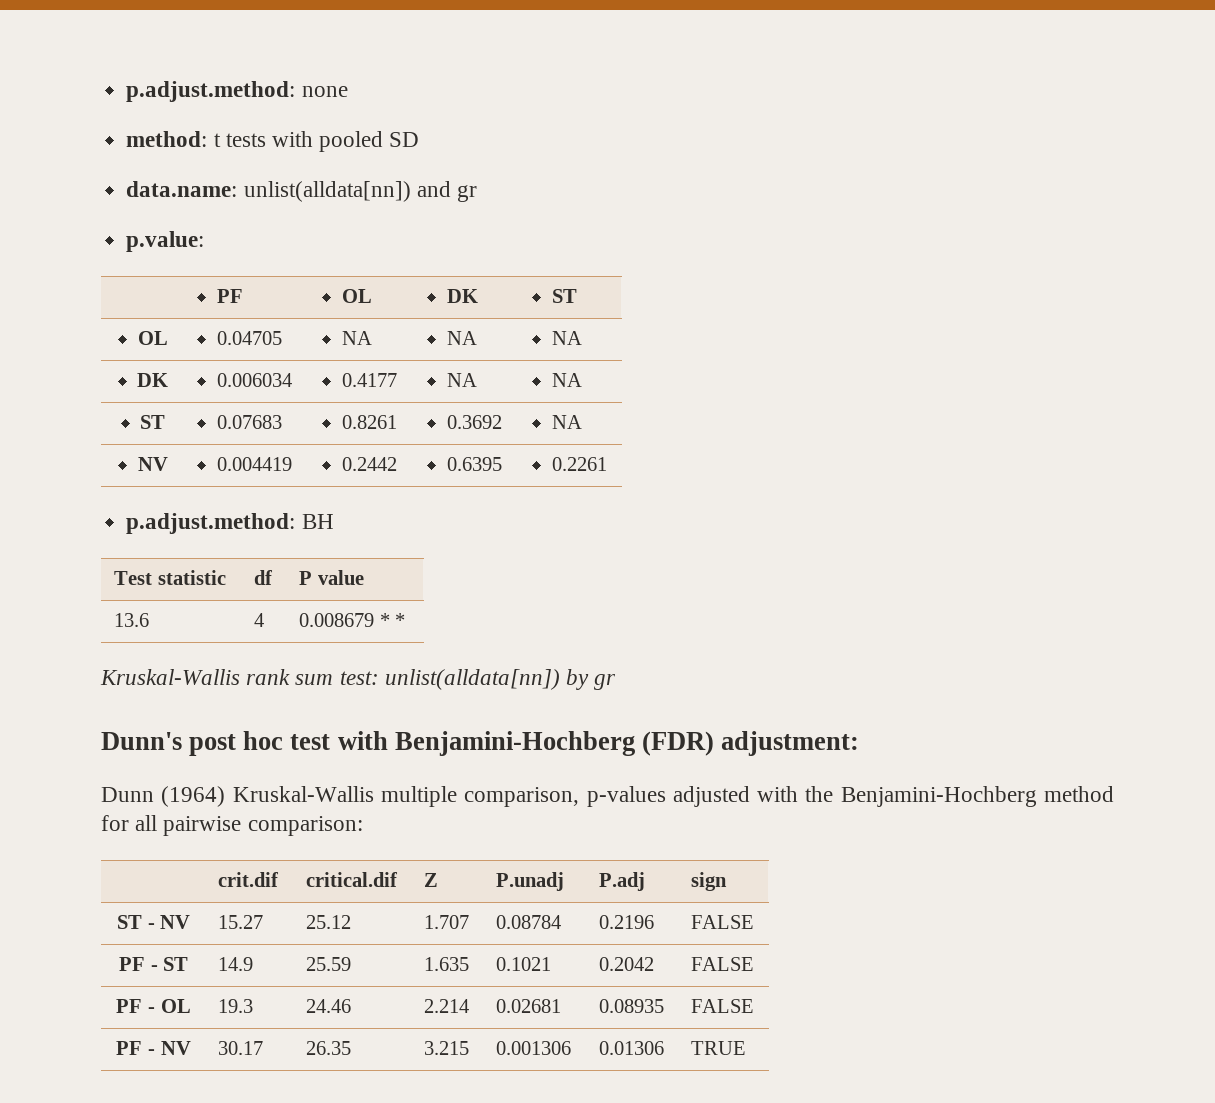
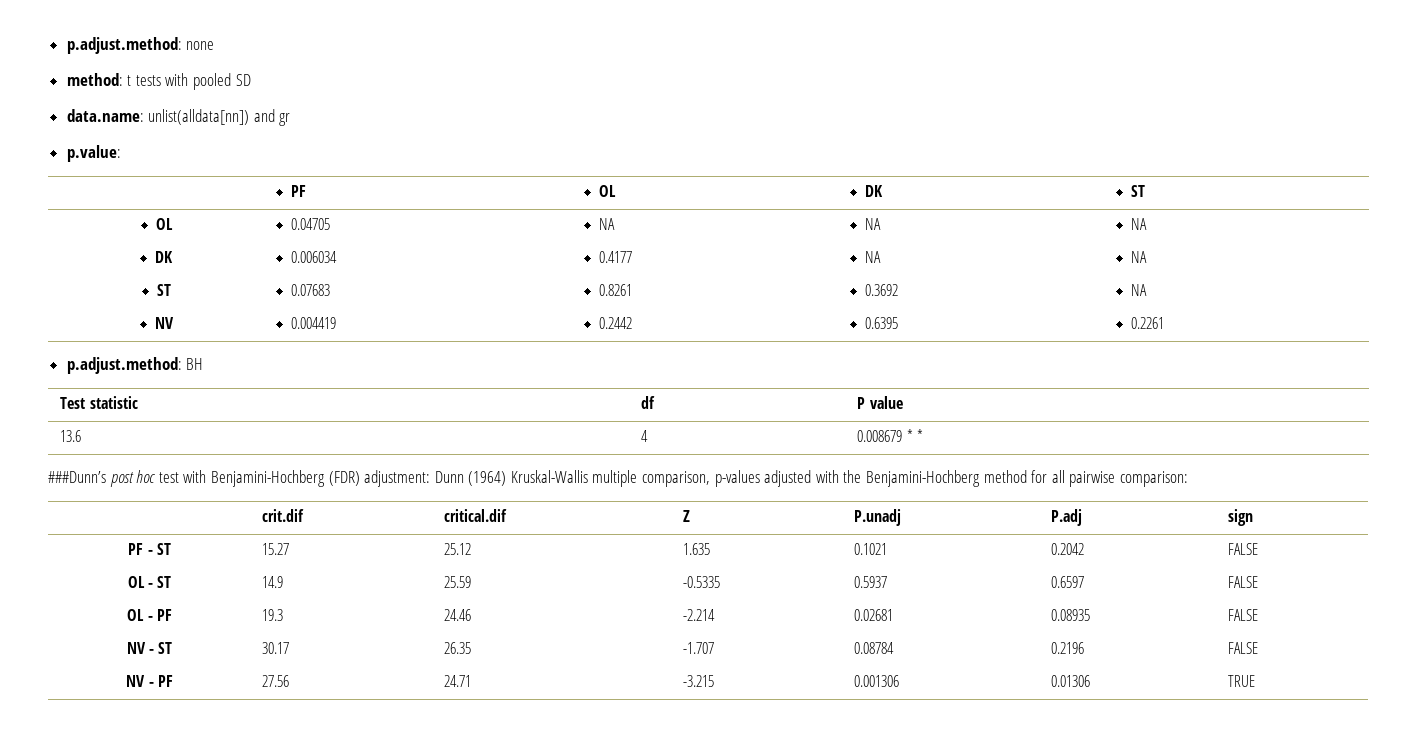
- Kruskal-Wallis rank sum test: unlist(alldata[nn]) by gr
- Dunn's post hoc test with Benjamini-Hochberg (FDR) adjustment:
- Dunn (1964) Kruskal-Wallis multiple comparison, p-values adjusted with the Benjamini-Hochberg method for all pairwise comparison:
+ ###Dunn’s post hoc test with Benjamini-Hochberg (FDR) adjustment: Dunn (1964) Kruskal-Wallis multiple comparison, p-values adjusted with the Benjamini-Hochberg method for all pairwise comparison:
- ST - NV | 15.27 | 25.12 | 1.707 | 0.08784 | 0.2196 | FALSE
- PF - ST | 14.9 | 25.59 | 1.635 | 0.1021 | 0.2042 | FALSE
- PF - OL | 19.3 | 24.46 | 2.214 | 0.02681 | 0.08935 | FALSE
+ PF - ST | 15.27 | 25.12 | 1.635 | 0.1021 | 0.2042 | FALSE
+ OL - ST | 14.9 | 25.59 | -0.5335 | 0.5937 | 0.6597 | FALSE
+ OL - PF | 19.3 | 24.46 | -2.214 | 0.02681 | 0.08935 | FALSE
- PF - NV | 30.17 | 26.35 | 3.215 | 0.001306 | 0.01306 | TRUE
+ NV - ST | 30.17 | 26.35 | -1.707 | 0.08784 | 0.2196 | FALSE
+ NV - PF | 27.56 | 24.71 | -3.215 | 0.001306 | 0.01306 | TRUE

